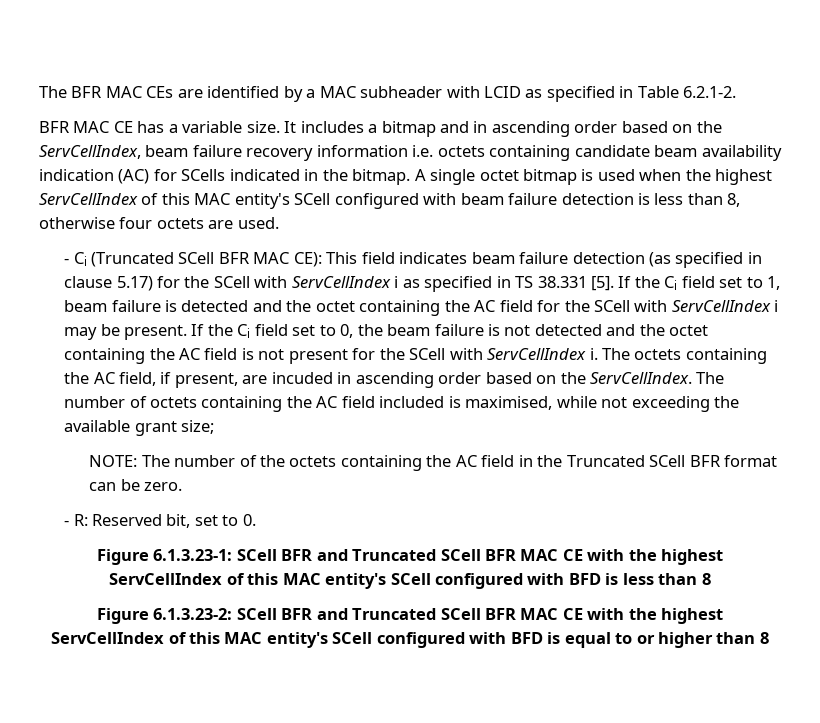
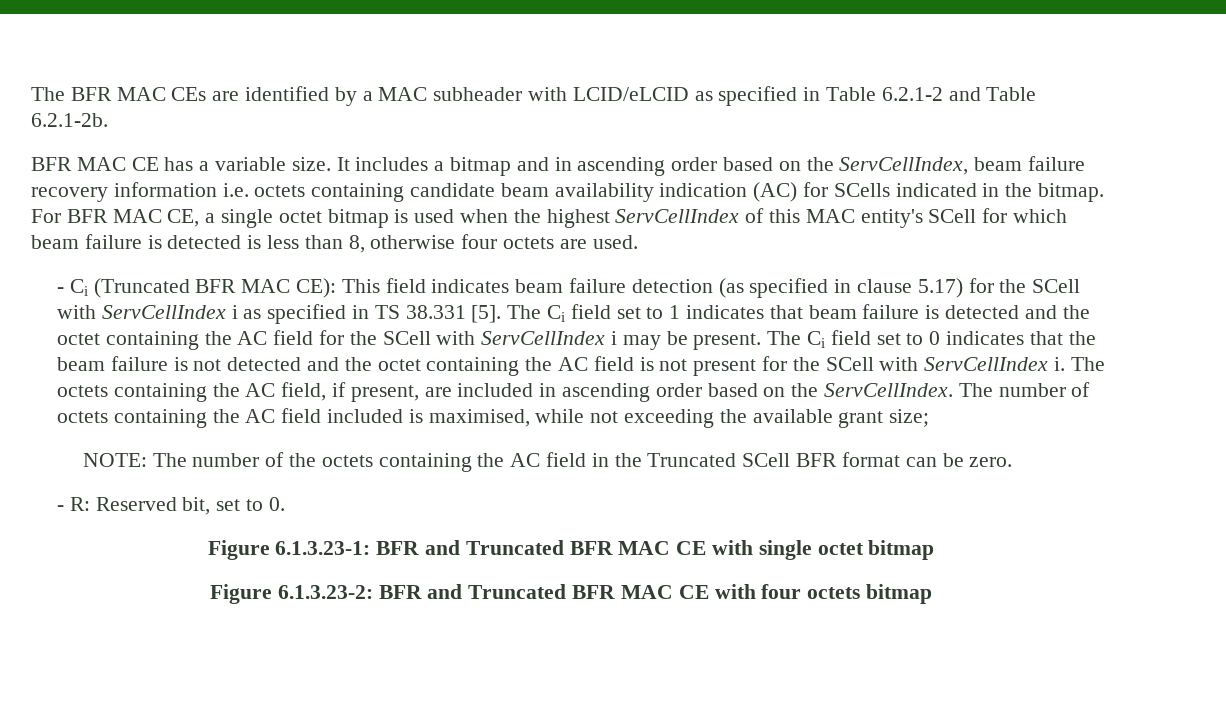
- The BFR MAC CEs are identified by a MAC subheader with LCID as specified in Table 6.2.1-2.
+ The BFR MAC CEs are identified by a MAC subheader with LCID/eLCID as specified in Table 6.2.1-2 and Table 6.2.1-2b.
- A single octet bitmap is used when the highest ServCellIndex of this MAC entity's SCell configured with beam failure detection is less than 8, otherwise four octets are used.
+ For BFR MAC CE, a single octet bitmap is used when the highest ServCellIndex of this MAC entity's SCell for which beam failure is detected is less than 8, otherwise four octets are used.
- - Ci (Truncated SCell BFR MAC CE): This field indicates beam failure detection (as specified in clause 5.17) for the SCell with ServCellIndex i as specified in TS 38.331 [5].
+ - Ci (Truncated BFR MAC CE): This field indicates beam failure detection (as specified in clause 5.17) for the SCell with ServCellIndex i as specified in TS 38.331 [5].
- If the Ci field set to 1, beam failure is detected and the octet containing the AC field for the SCell with ServCellIndex i may be present.
+ The Ci field set to 1 indicates that beam failure is detected and the octet containing the AC field for the SCell with ServCellIndex i may be present.
- If the Ci field set to 0, the beam failure is not detected and the octet containing the AC field is not present for the SCell with ServCellIndex i.
+ The Ci field set to 0 indicates that the beam failure is not detected and the octet containing the AC field is not present for the SCell with ServCellIndex i.
- The octets containing the AC field, if present, are incuded in ascending order based on the ServCellIndex.
+ The octets containing the AC field, if present, are included in ascending order based on the ServCellIndex.
- Figure 6.1.3.23-1: SCell BFR and Truncated SCell BFR MAC CE with the highest ServCellIndex of this MAC entity's SCell configured with BFD is less than 8
+ Figure 6.1.3.23-1: BFR and Truncated BFR MAC CE with single octet bitmap
- Figure 6.1.3.23-2: SCell BFR and Truncated SCell BFR MAC CE with the highest ServCellIndex of this MAC entity's SCell configured with BFD is equal to or higher than 8
+ Figure 6.1.3.23-2: BFR and Truncated BFR MAC CE with four octets bitmap

